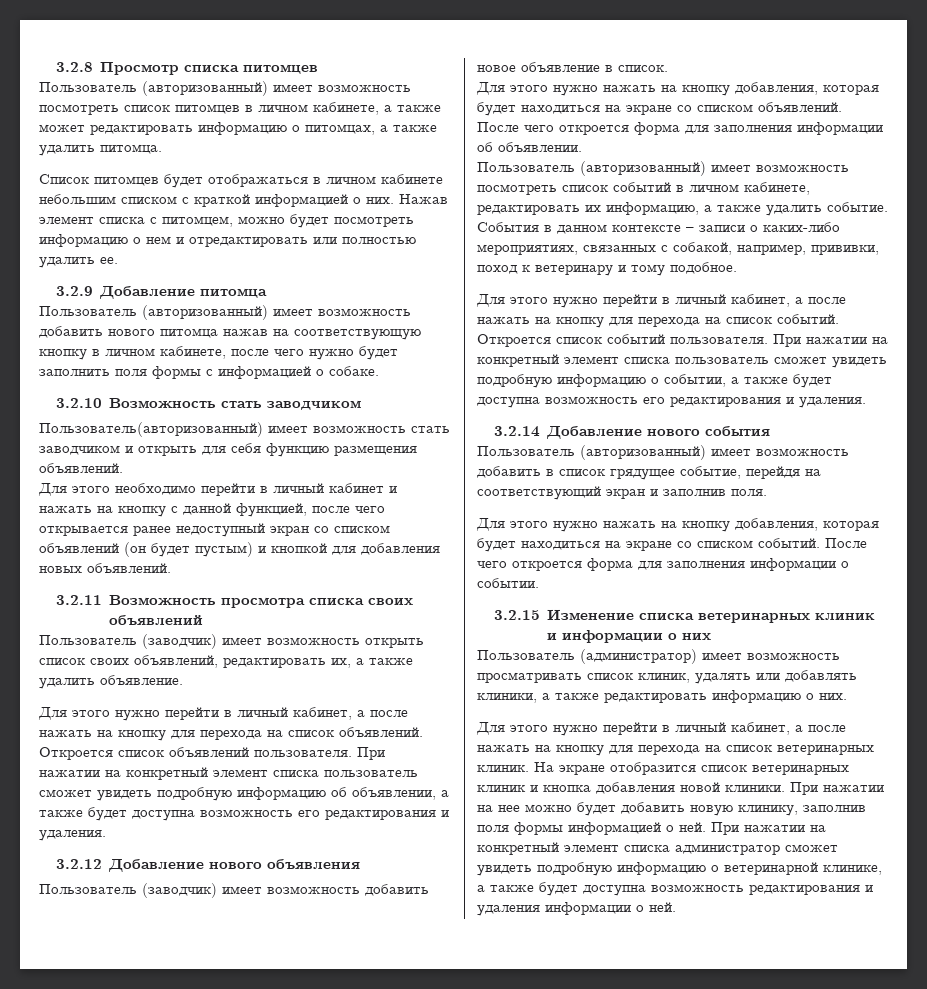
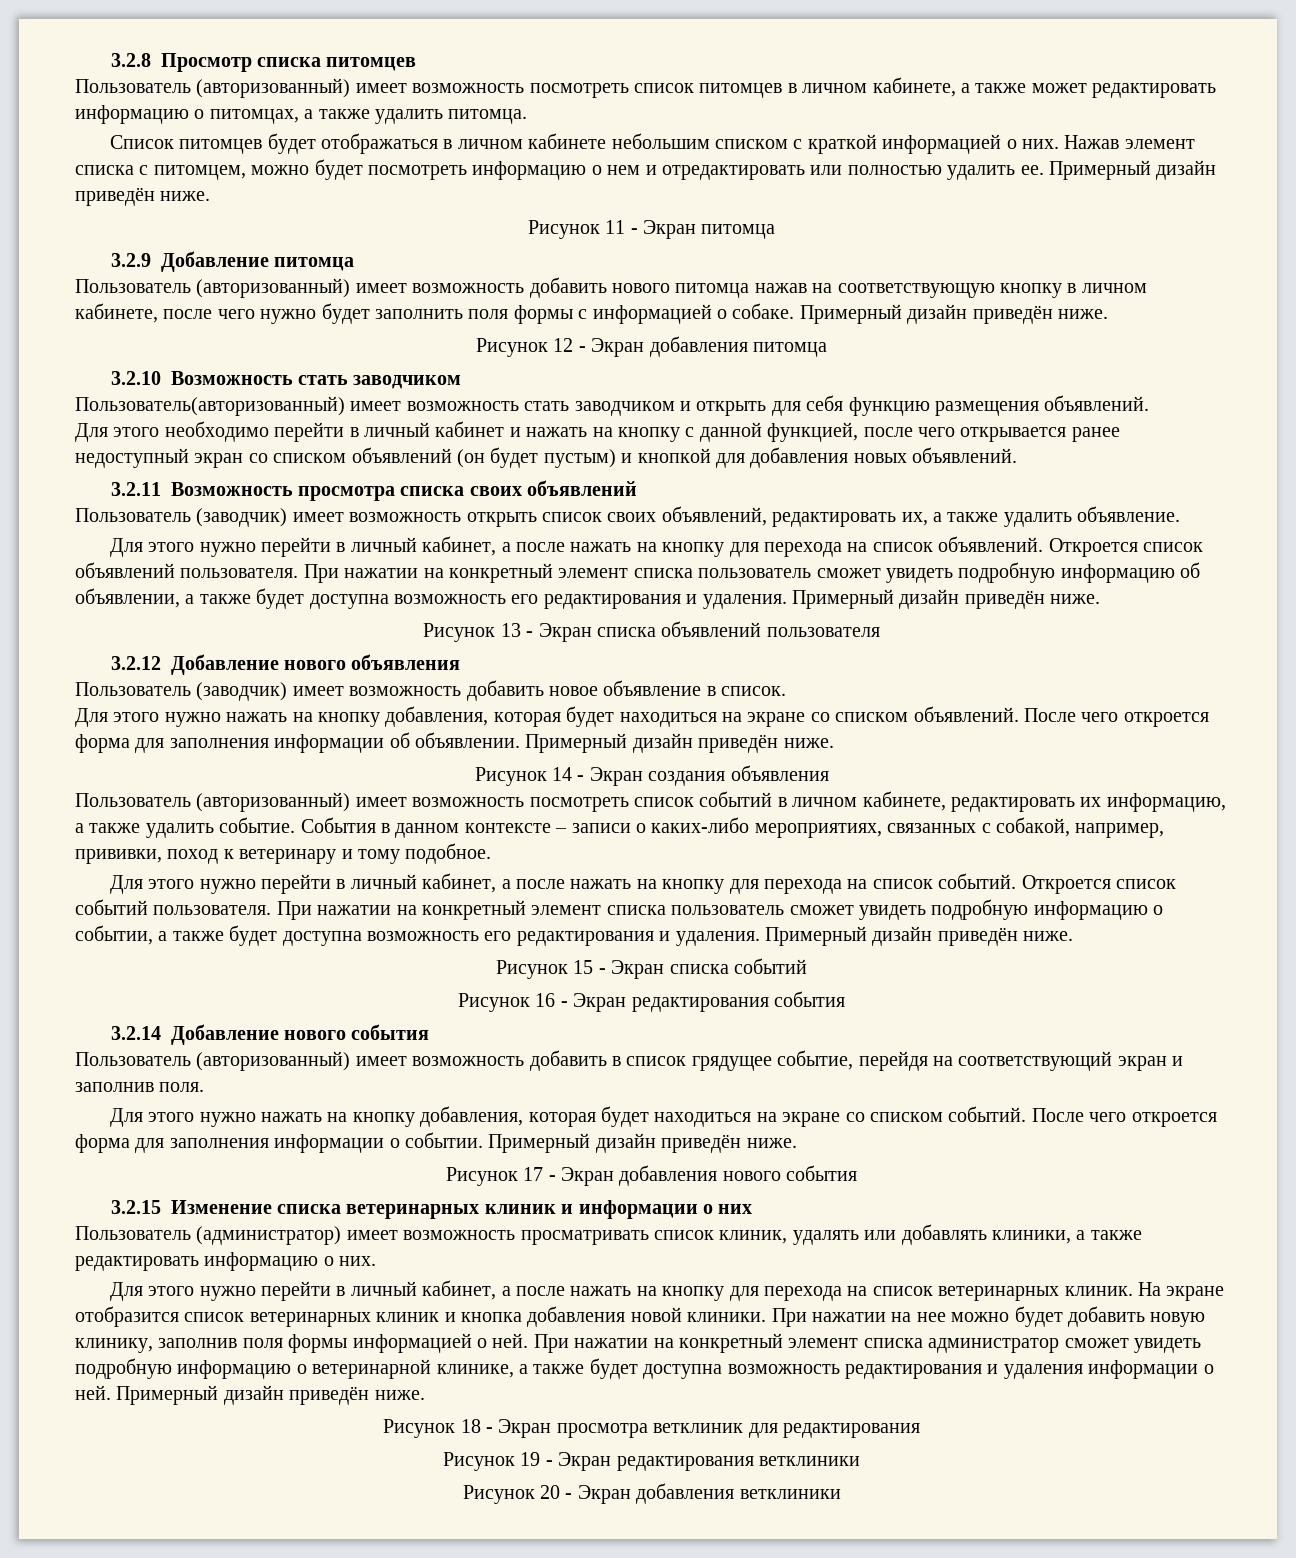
- Нажав элемент списка с питомцем, можно будет посмотреть информацию о нем и отредактировать или полностью удалить ее.
+ Нажав элемент списка с питомцем, можно будет посмотреть информацию о нем и отредактировать или полностью удалить ее. Примерный дизайн приведён ниже.
+ Рисунок 11 - Экран питомца
- Пользователь (авторизованный) имеет возможность добавить нового питомца нажав на соответствующую кнопку в личном кабинете, после чего нужно будет заполнить поля формы с информацией о собаке.
+ Пользователь (авторизованный) имеет возможность добавить нового питомца нажав на соответствующую кнопку в личном кабинете, после чего нужно будет заполнить поля формы с информацией о собаке. Примерный дизайн приведён ниже.
+ Рисунок 12 - Экран добавления питомца
- При нажатии на конкретный элемент списка пользователь сможет увидеть подробную информацию об объявлении, а также будет доступна возможность его редактирования и удаления.
+ При нажатии на конкретный элемент списка пользователь сможет увидеть подробную информацию об объявлении, а также будет доступна возможность его редактирования и удаления. Примерный дизайн приведён ниже.
+ Рисунок 13 - Экран списка объявлений пользователя
- После чего откроется форма для заполнения информации об объявлении.
+ После чего откроется форма для заполнения информации об объявлении. Примерный дизайн приведён ниже.
+ Рисунок 14 - Экран создания объявления
- При нажатии на конкретный элемент списка пользователь сможет увидеть подробную информацию о событии, а также будет доступна возможность его редактирования и удаления.
+ При нажатии на конкретный элемент списка пользователь сможет увидеть подробную информацию о событии, а также будет доступна возможность его редактирования и удаления. Примерный дизайн приведён ниже.
+ Рисунок 15 - Экран списка событий
+ Рисунок 16 - Экран редактирования события
- После чего откроется форма для заполнения информации о событии.
+ После чего откроется форма для заполнения информации о событии. Примерный дизайн приведён ниже.
+ Рисунок 17 - Экран добавления нового события
- При нажатии на конкретный элемент списка администратор сможет увидеть подробную информацию о ветеринарной клинике, а также будет доступна возможность редактирования и удаления информации о ней.
+ При нажатии на конкретный элемент списка администратор сможет увидеть подробную информацию о ветеринарной клинике, а также будет доступна возможность редактирования и удаления информации о ней. Примерный дизайн приведён ниже.
+ Рисунок 18 - Экран просмотра ветклиник для редактирования
+ Рисунок 19 - Экран редактирования ветклиники
+ Рисунок 20 - Экран добавления ветклиники

